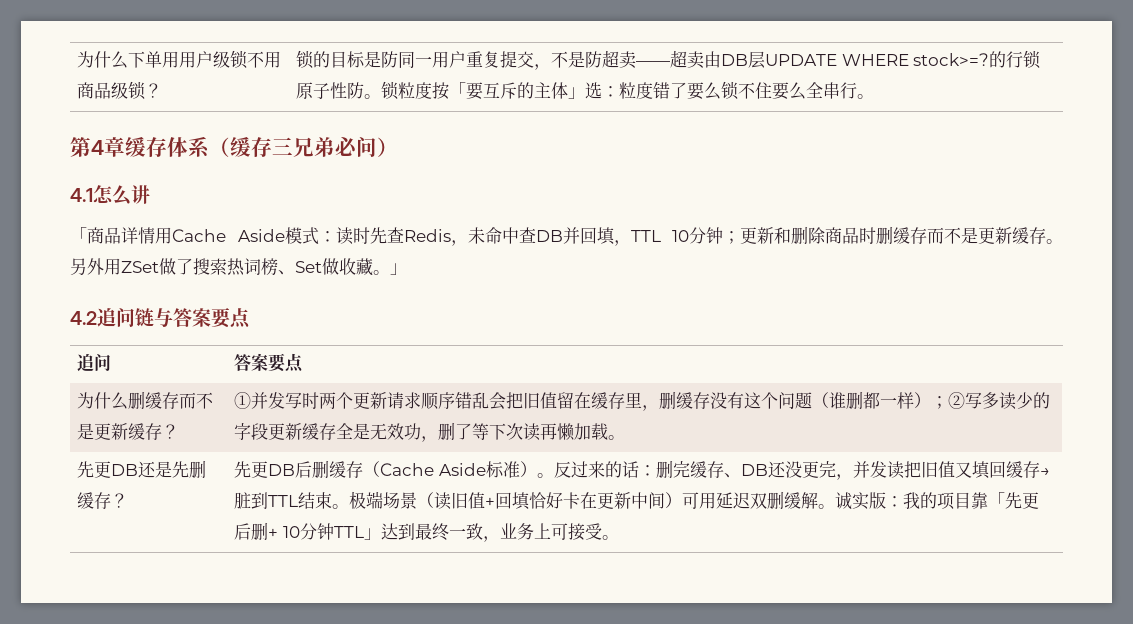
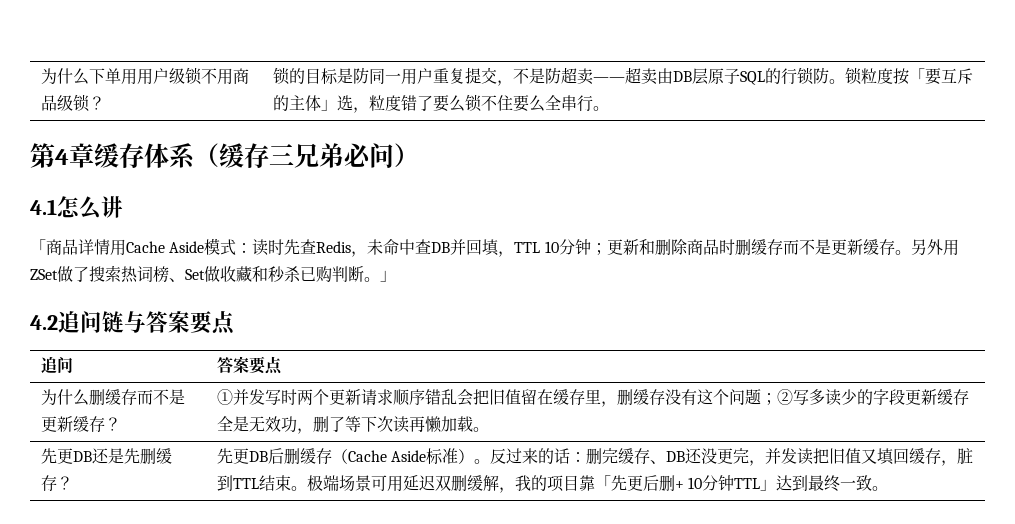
- 锁的目标是防同一用户重复提交，不是防超卖——超卖由DB层UPDATE WHERE stock>=?的行锁原子性防。
+ 锁的目标是防同一用户重复提交，不是防超卖——超卖由DB层原子SQL的行锁防。
- 锁粒度按「要互斥的主体」选：粒度错了要么锁不住要么全串行。
+ 锁粒度按「要互斥的主体」选，粒度错了要么锁不住要么全串行。
- 另外用ZSet做了搜索热词榜、Set做收藏。」
+ 另外用ZSet做了搜索热词榜、Set做收藏和秒杀已购判断。」
- ①并发写时两个更新请求顺序错乱会把旧值留在缓存里，删缓存没有这个问题（谁删都一样）；②写多读少的字段更新缓存全是无效功，删了等下次读再懒加载。
+ ①并发写时两个更新请求顺序错乱会把旧值留在缓存里，删缓存没有这个问题；②写多读少的字段更新缓存全是无效功，删了等下次读再懒加载。
- 反过来的话：删完缓存、DB还没更完，并发读把旧值又填回缓存→脏到TTL结束。
+ 反过来的话：删完缓存、DB还没更完，并发读把旧值又填回缓存，脏到TTL结束。
- 极端场景（读旧值+回填恰好卡在更新中间）可用延迟双删缓解。诚实版：我的项目靠「先更后删+ 10分钟TTL」达到最终一致，业务上可接受。
+ 极端场景可用延迟双删缓解，我的项目靠「先更后删+ 10分钟TTL」达到最终一致。

